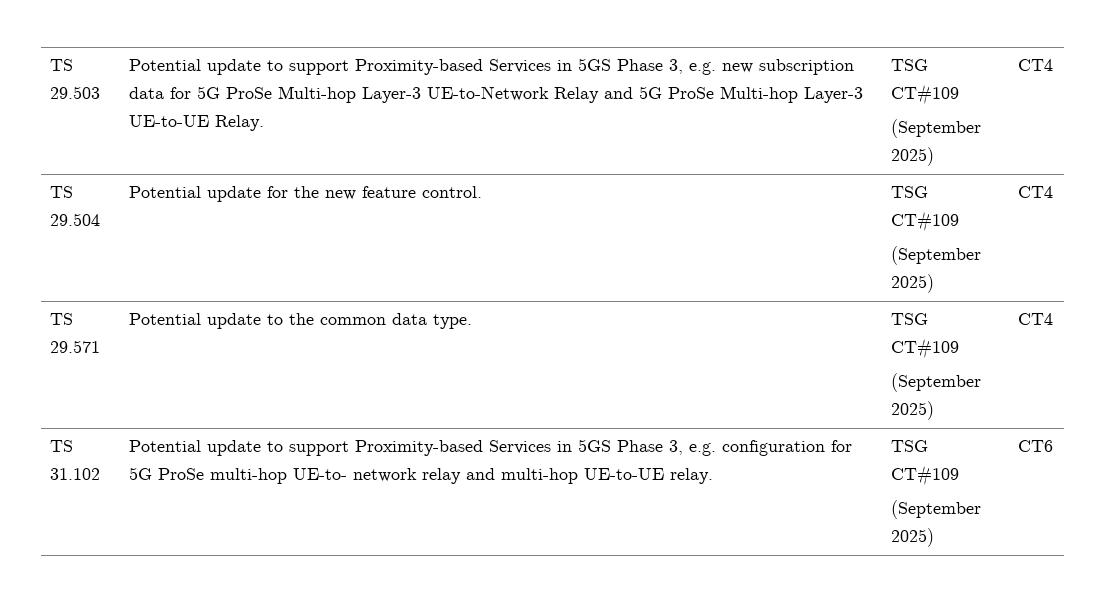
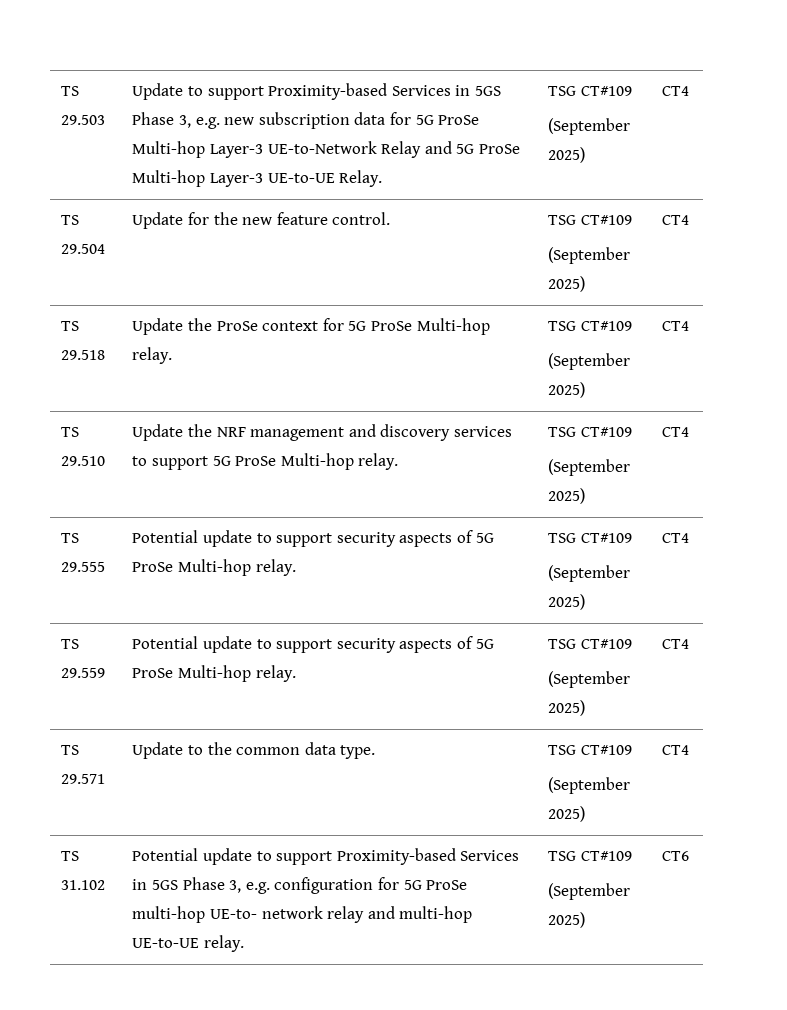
- TS 29.503 | Potential update to support Proximity-based Services in 5GS Phase 3, e.g. new subscription data for 5G ProSe Multi-hop Layer-3 UE-to-Network Relay and 5G ProSe Multi-hop Layer-3 UE-to-UE Relay. | TSG CT#109
+ TS 29.503 | Update to support Proximity-based Services in 5GS Phase 3, e.g. new subscription data for 5G ProSe Multi-hop Layer-3 UE-to-Network Relay and 5G ProSe Multi-hop Layer-3 UE-to-UE Relay. | TSG CT#109
- TS 29.504 | Potential update for the new feature control. | TSG CT#109
+ TS 29.504 | Update for the new feature control. | TSG CT#109
- TS 29.571 | Potential update to the common data type. | TSG CT#109
+ TS 29.518 | Update the ProSe context for 5G ProSe Multi-hop relay. | TSG CT#109
+ (September 2025) | CT4
+ TS 29.510 | Update the NRF management and discovery services to support 5G ProSe Multi-hop relay. | TSG CT#109
+ (September 2025) | CT4
+ TS 29.555 | Potential update to support security aspects of 5G ProSe Multi-hop relay. | TSG CT#109
+ (September 2025) | CT4
+ TS 29.559 | Potential update to support security aspects of 5G ProSe Multi-hop relay. | TSG CT#109
+ (September 2025) | CT4
+ TS 29.571 | Update to the common data type. | TSG CT#109

